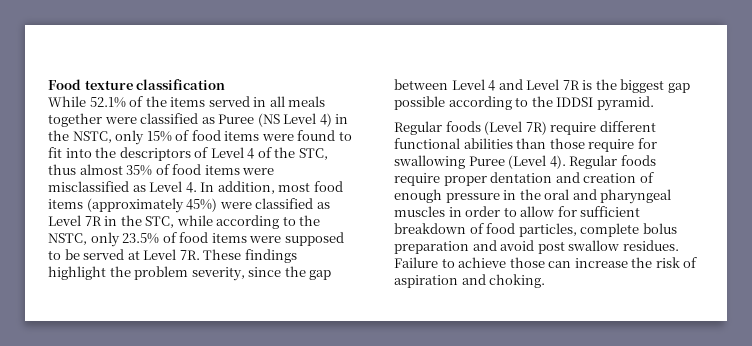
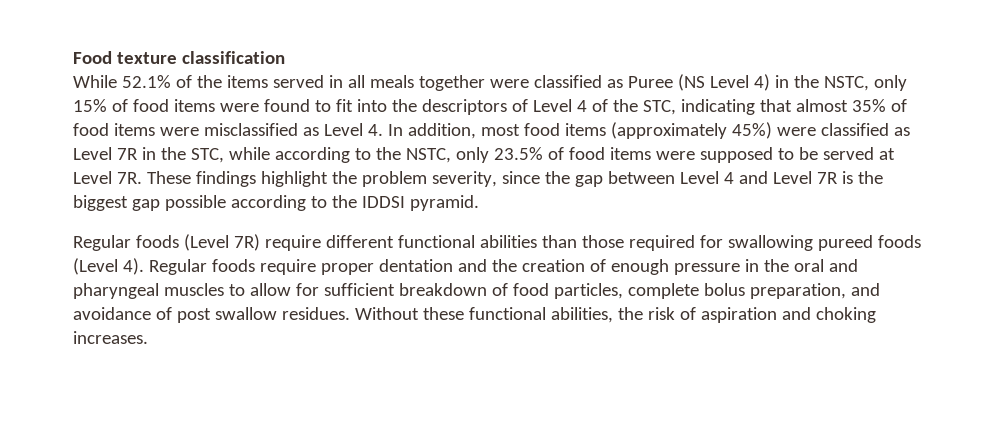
- While 52.1% of the items served in all meals together were classified as Puree (NS Level 4) in the NSTC, only 15% of food items were found to fit into the descriptors of Level 4 of the STC, thus almost 35% of food items were misclassified as Level 4. In addition, most food items (approximately 45%) were classified as Level 7R in the STC, while according to the NSTC, only 23.5% of food items were supposed to be served at Level 7R.
+ While 52.1% of the items served in all meals together were classified as Puree (NS Level 4) in the NSTC, only 15% of food items were found to fit into the descriptors of Level 4 of the STC, indicating that almost 35% of food items were misclassified as Level 4. In addition, most food items (approximately 45%) were classified as Level 7R in the STC, while according to the NSTC, only 23.5% of food items were supposed to be served at Level 7R.
- Regular foods (Level 7R) require different functional abilities than those require for swallowing Puree (Level 4).
+ Regular foods (Level 7R) require different functional abilities than those required for swallowing pureed foods (Level 4).
- Regular foods require proper dentation and creation of enough pressure in the oral and pharyngeal muscles in order to allow for sufficient breakdown of food particles, complete bolus preparation and avoid post swallow residues. Failure to achieve those can increase the risk of aspiration and choking.
+ Regular foods require proper dentation and the creation of enough pressure in the oral and pharyngeal muscles to allow for sufficient breakdown of food particles, complete bolus preparation, and avoidance of post swallow residues. Without these functional abilities, the risk of aspiration and choking increases.

